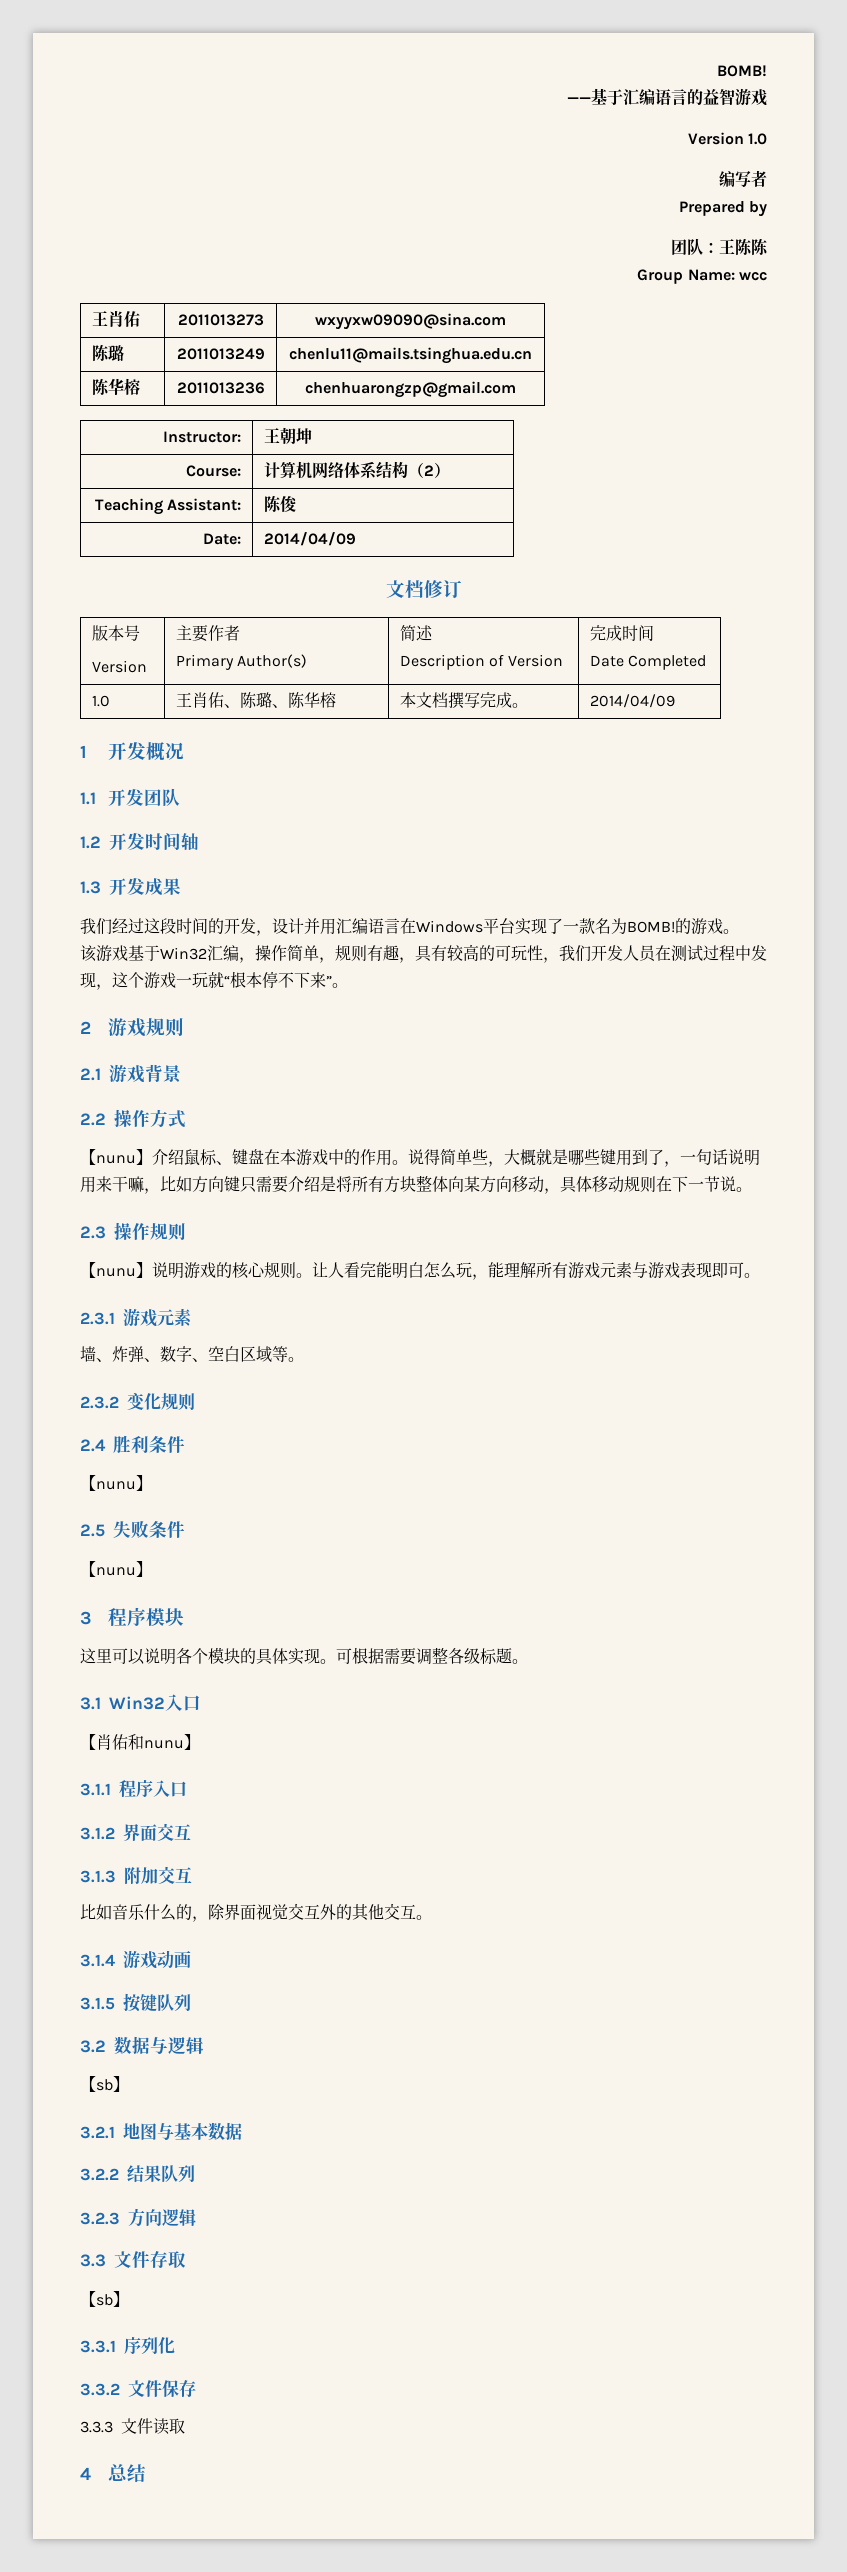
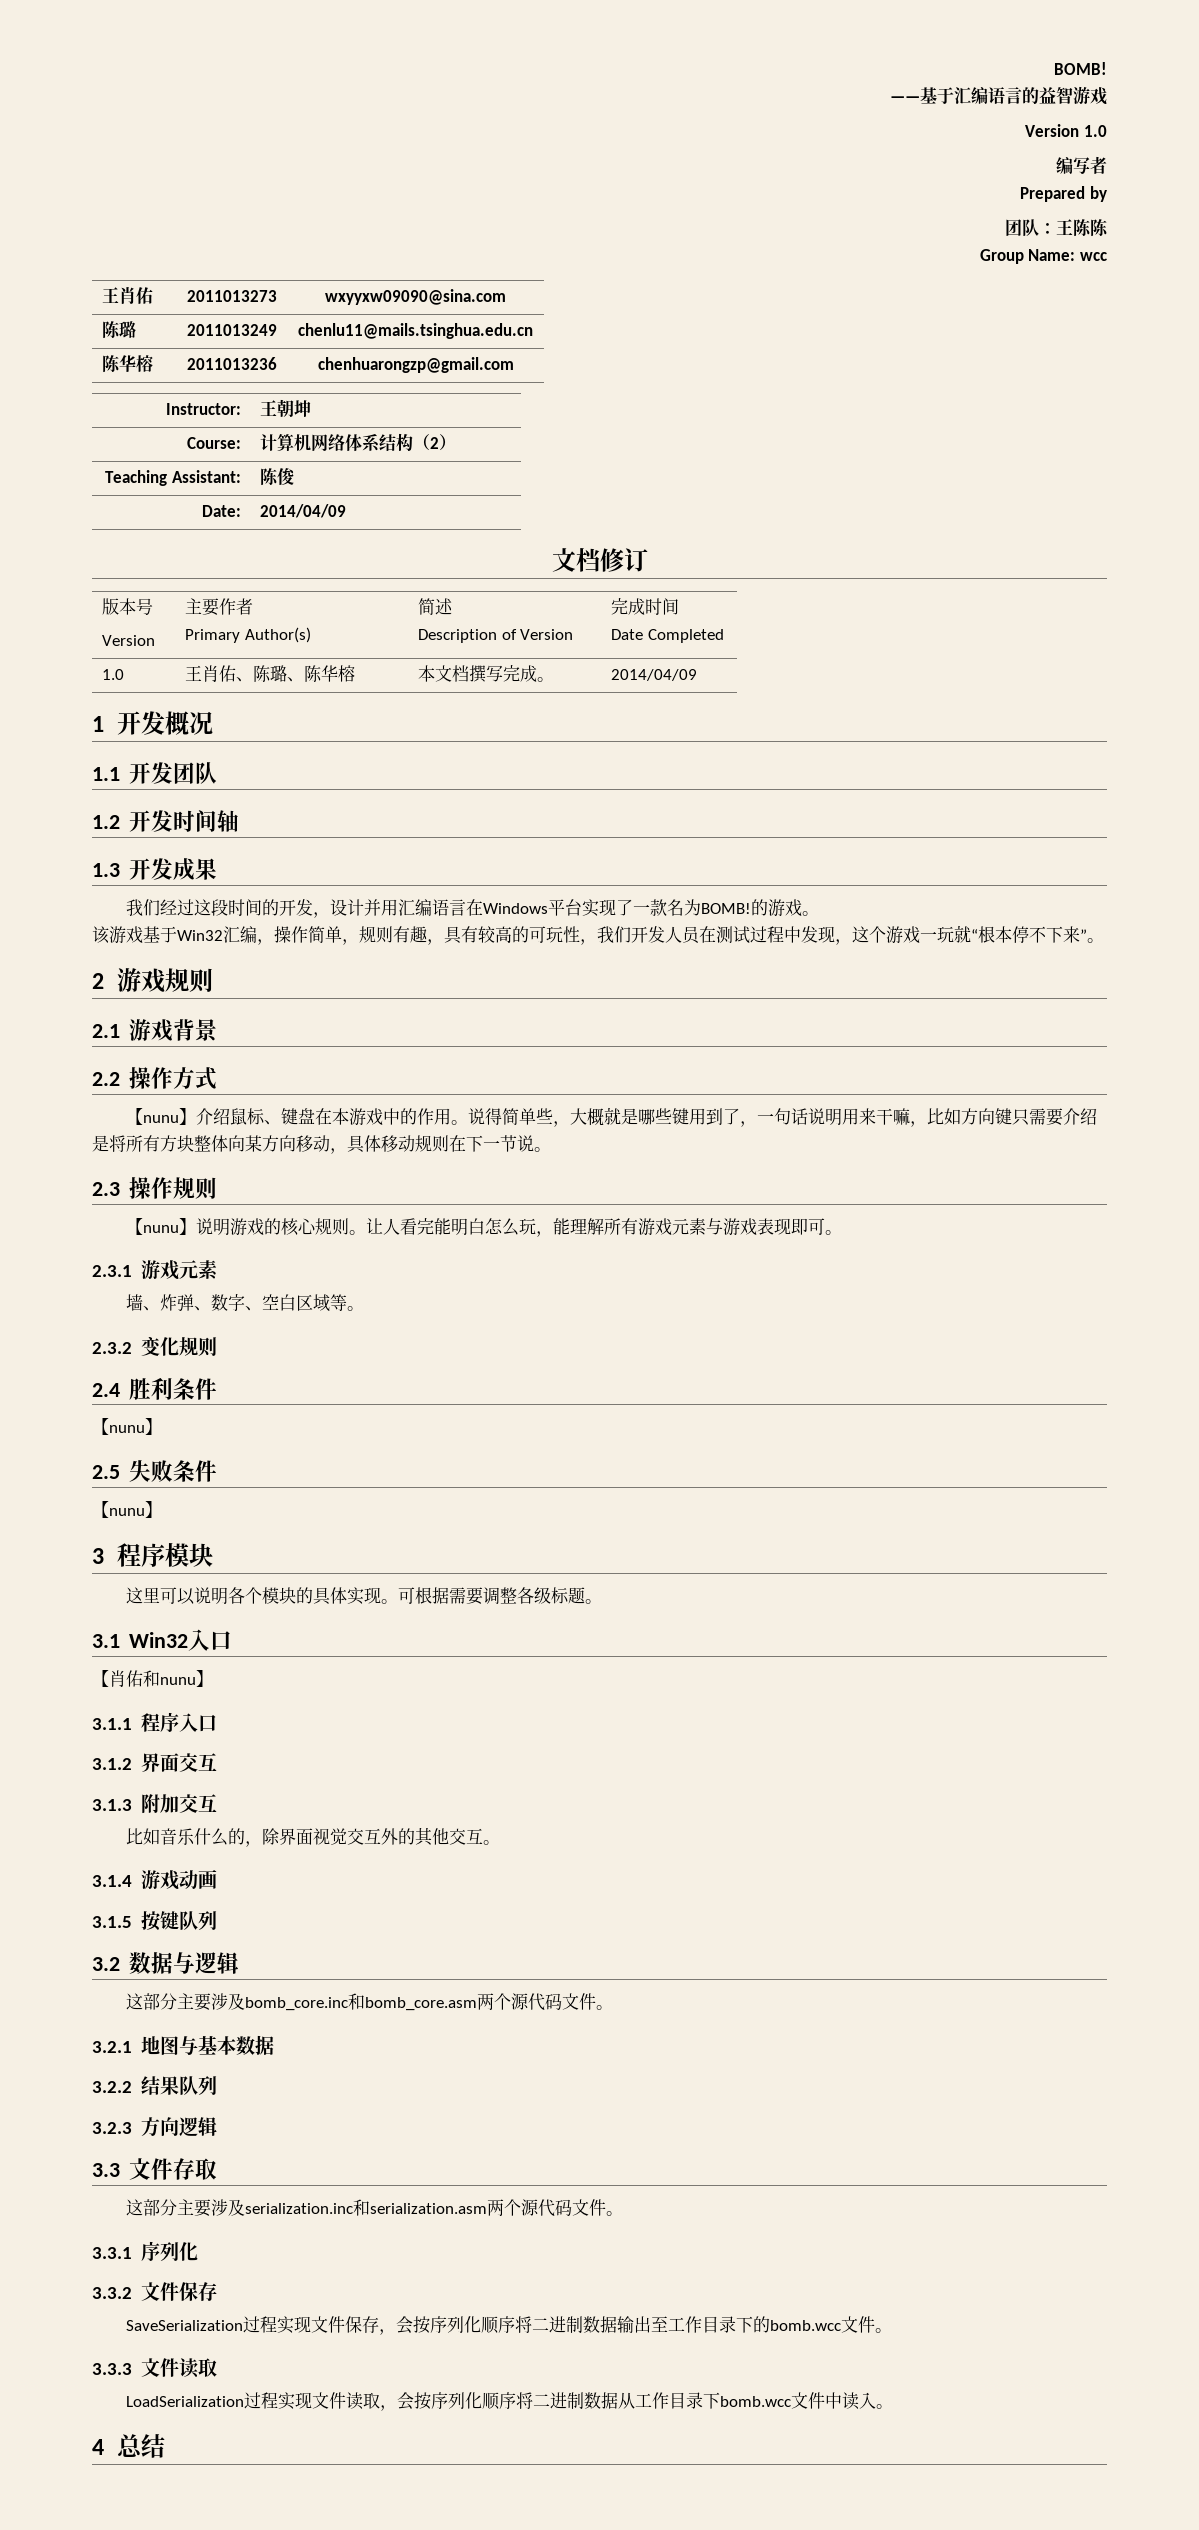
  3.2数据与逻辑
- 【sb】
+ 这部分主要涉及bomb_core.inc和bomb_core.asm两个源代码文件。
  3.3文件存取
- 【sb】
+ 这部分主要涉及serialization.inc和serialization.asm两个源代码文件。
+ SaveSerialization过程实现文件保存，会按序列化顺序将二进制数据输出至工作目录下的bomb.wcc文件。
  3.3.3文件读取
+ LoadSerialization过程实现文件读取，会按序列化顺序将二进制数据从工作目录下bomb.wcc文件中读入。

